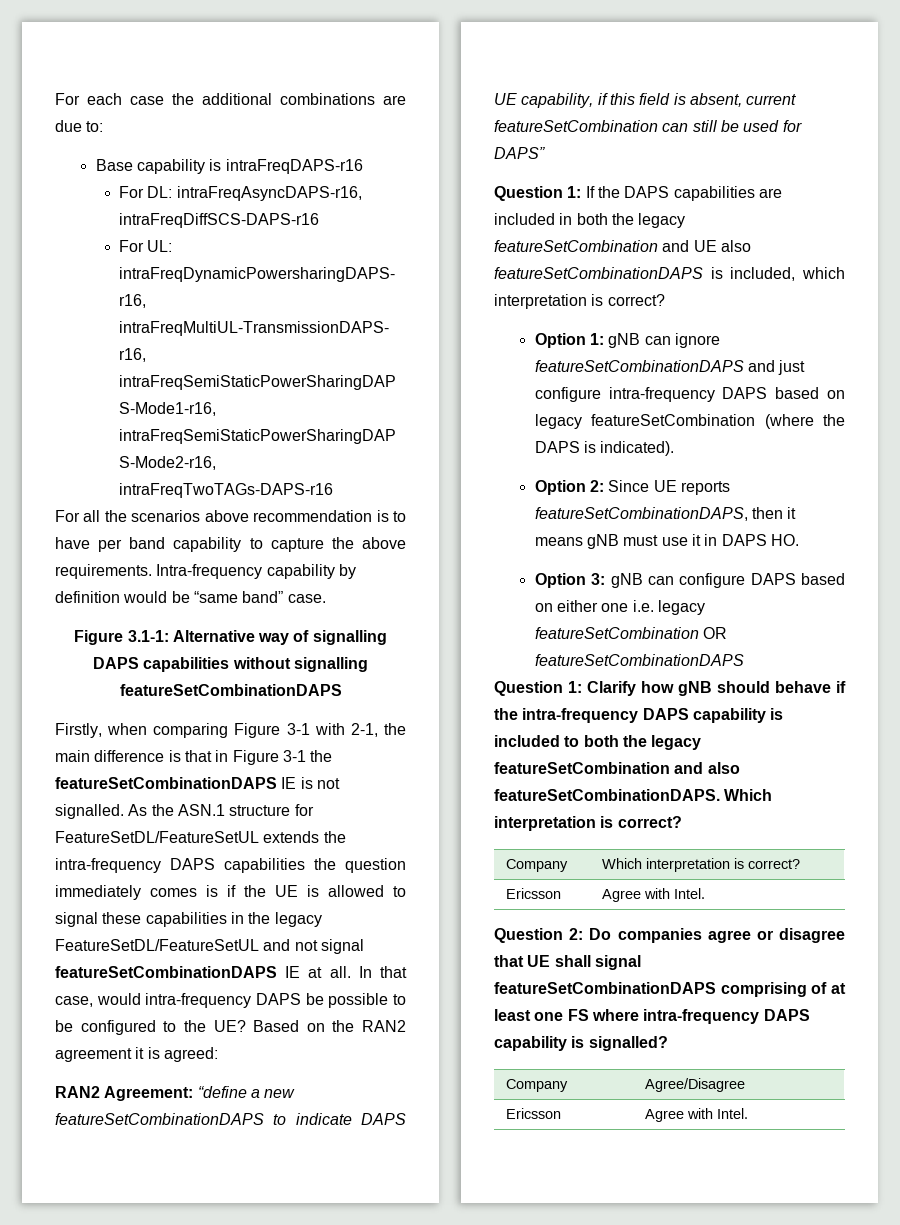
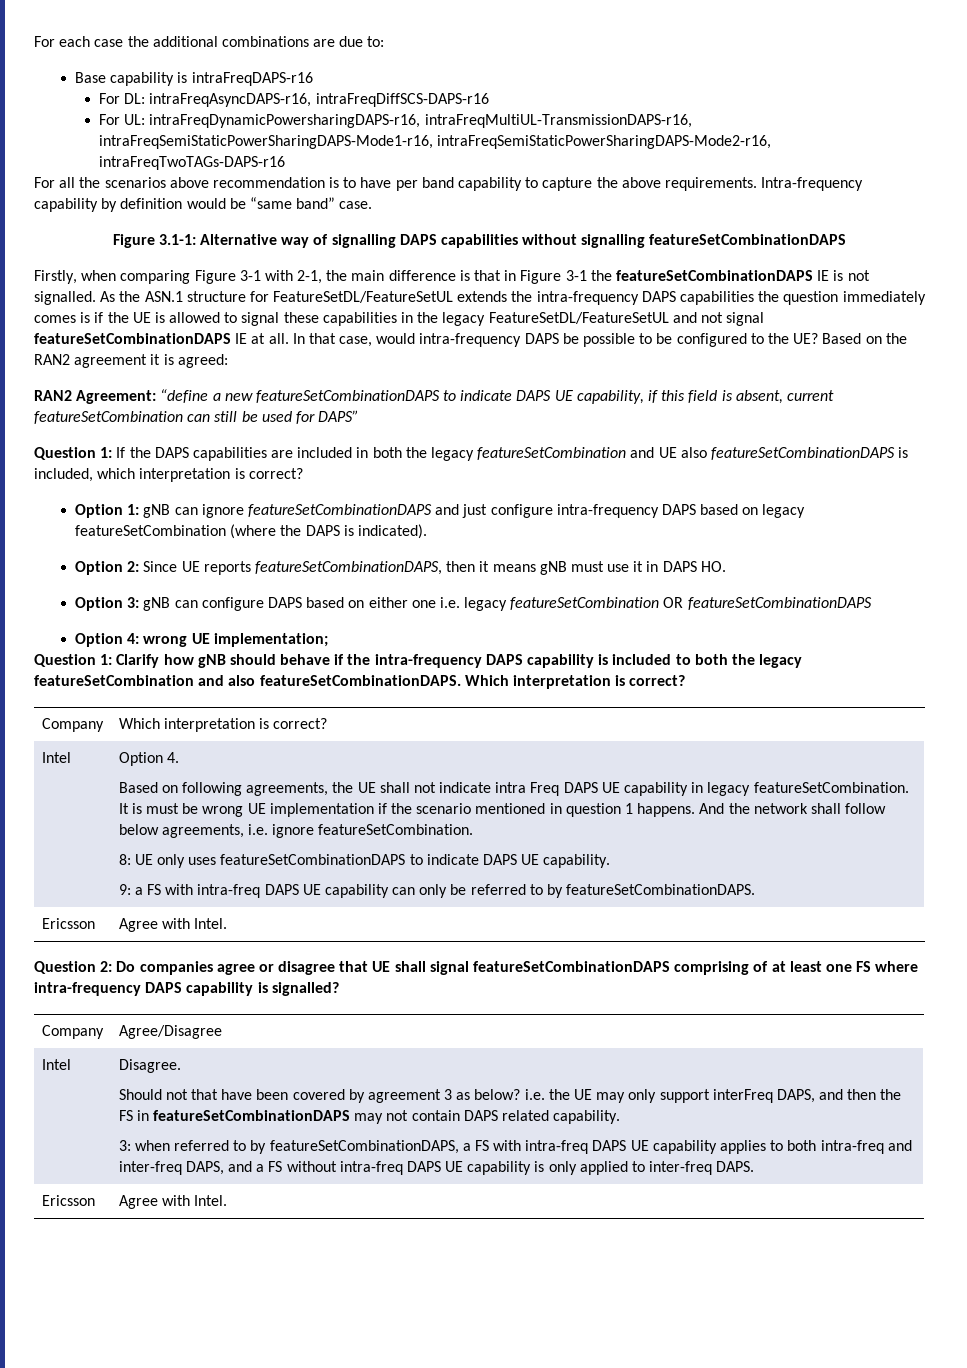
+ Option 4: wrong UE implementation;
+ Intel | Option 4.
+ Based on following agreements, the UE shall not indicate intra Freq DAPS UE capability in legacy featureSetCombination. It is must be wrong UE implementation if the scenario mentioned in question 1 happens. And the network shall follow below agreements, i.e. ignore featureSetCombination.
+ 8: UE only uses featureSetCombinationDAPS to indicate DAPS UE capability.
+ 9: a FS with intra-freq DAPS UE capability can only be referred to by featureSetCombinationDAPS.
+ Intel | Disagree.
+ Should not that have been covered by agreement 3 as below? i.e. the UE may only support interFreq DAPS, and then the FS in featureSetCombinationDAPS may not contain DAPS related capability.
+ 3: when referred to by featureSetCombinationDAPS, a FS with intra-freq DAPS UE capability applies to both intra-freq and inter-freq DAPS, and a FS without intra-freq DAPS UE capability is only applied to inter-freq DAPS.

